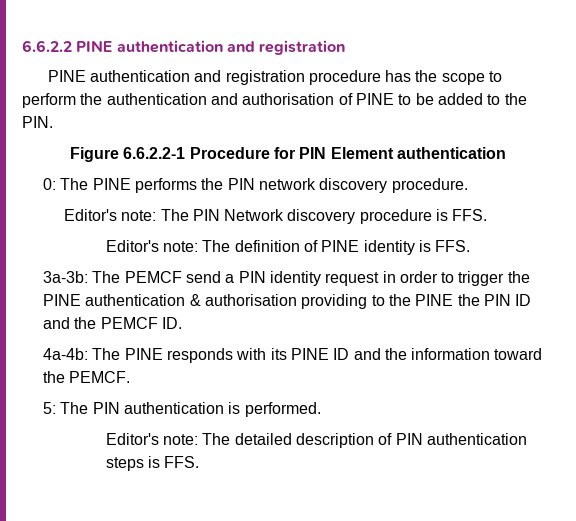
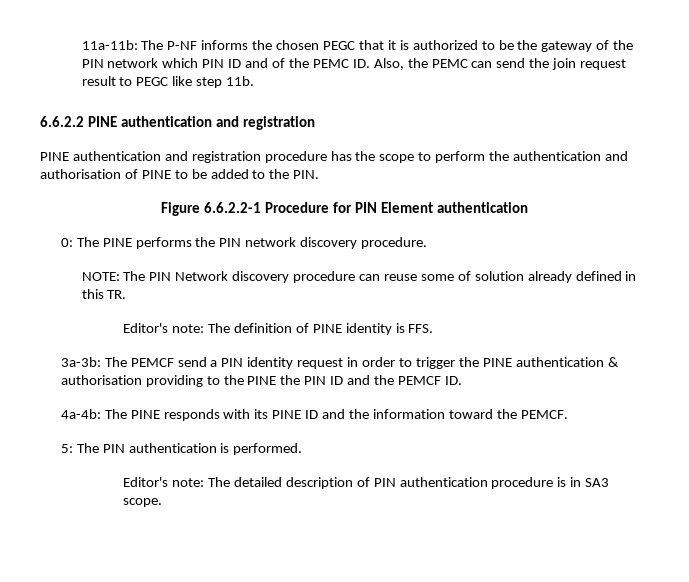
+ 11a-11b: The P-NF informs the chosen PEGC that it is authorized to be the gateway of the PIN network which PIN ID and of the PEMC ID. Also, the PEMC can send the join request result to PEGC like step 11b.
- Editor's note: The PIN Network discovery procedure is FFS.
+ NOTE: The PIN Network discovery procedure can reuse some of solution already defined in this TR.
- Editor's note: The detailed description of PIN authentication steps is FFS.
+ Editor's note: The detailed description of PIN authentication procedure is in SA3 scope.

